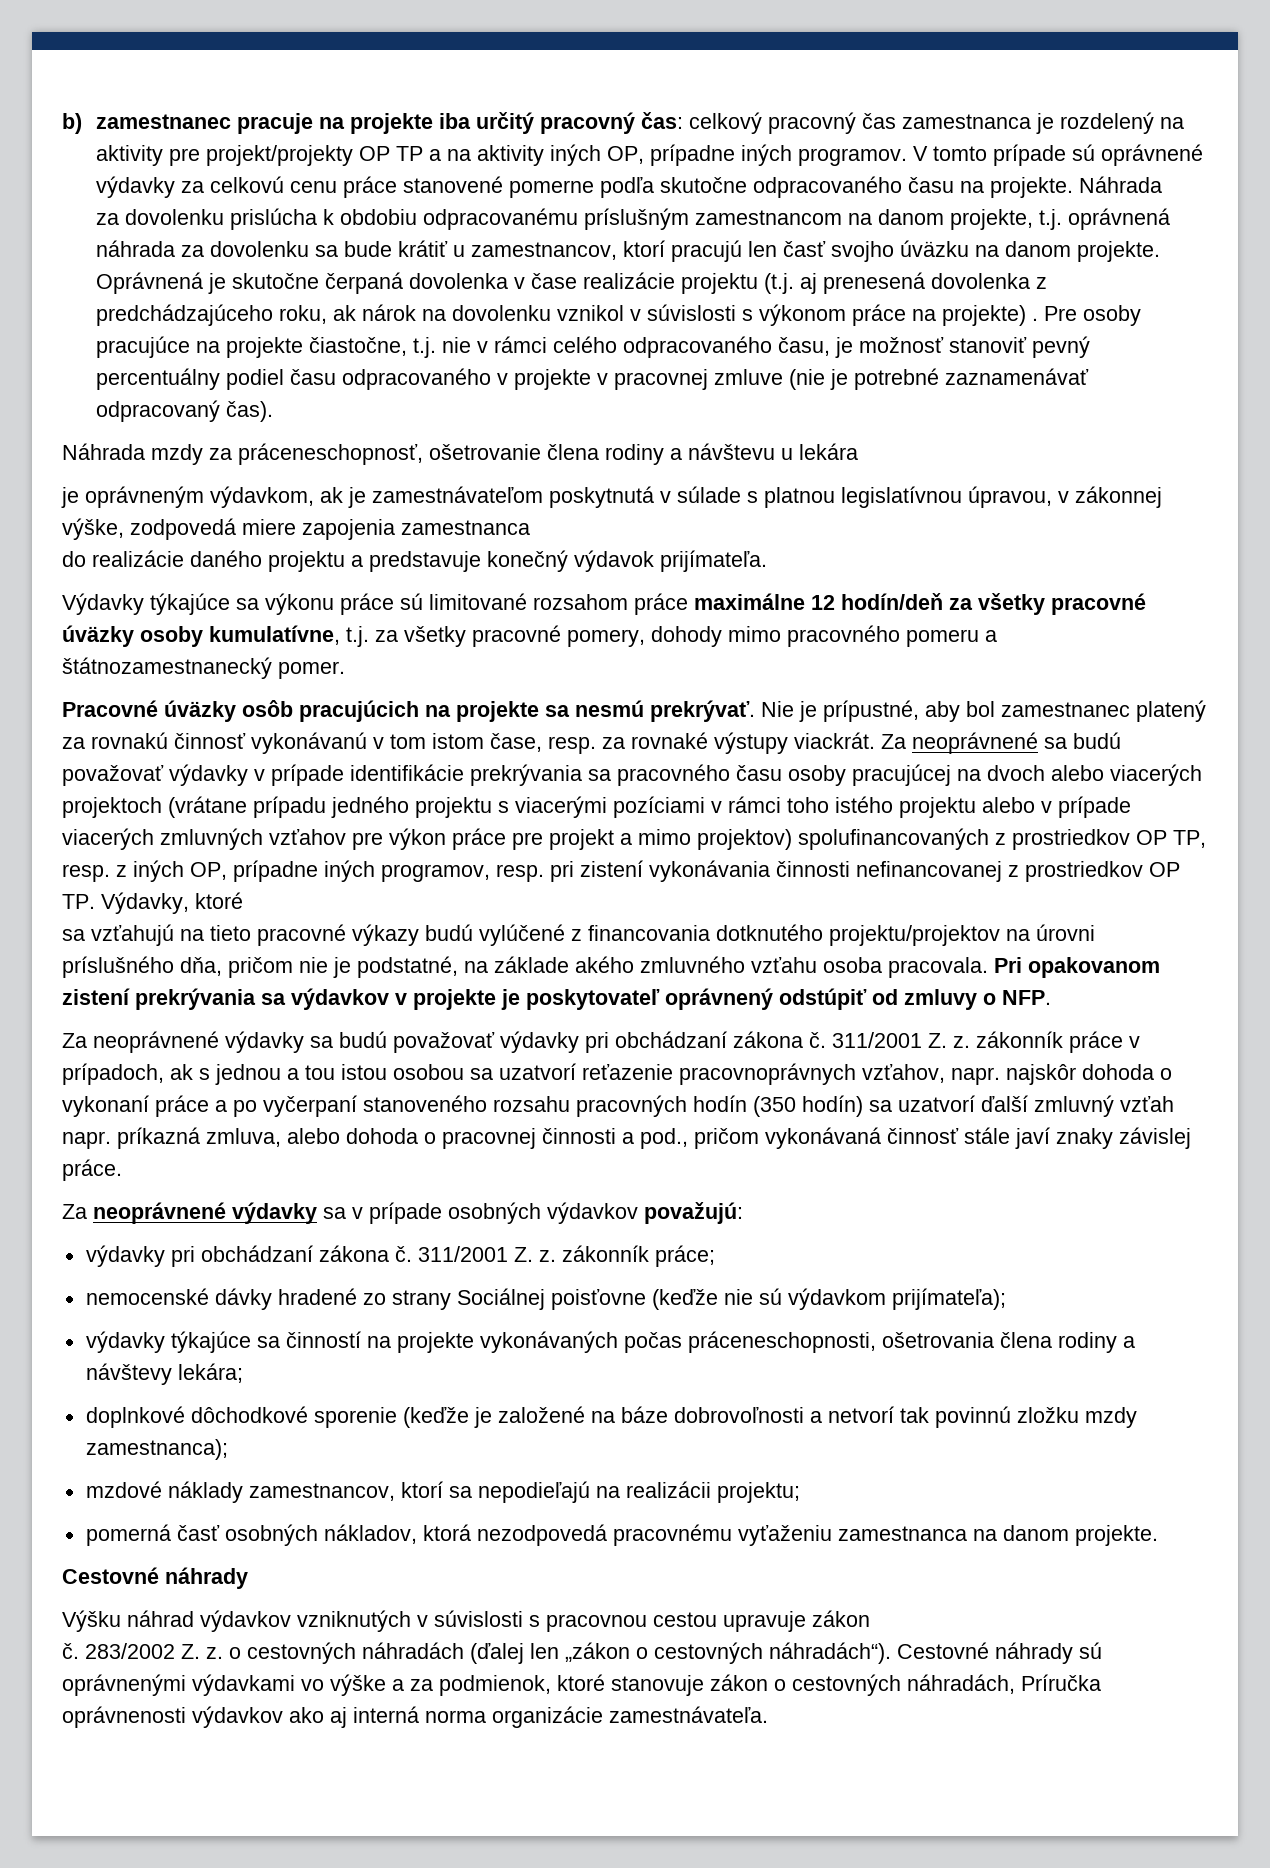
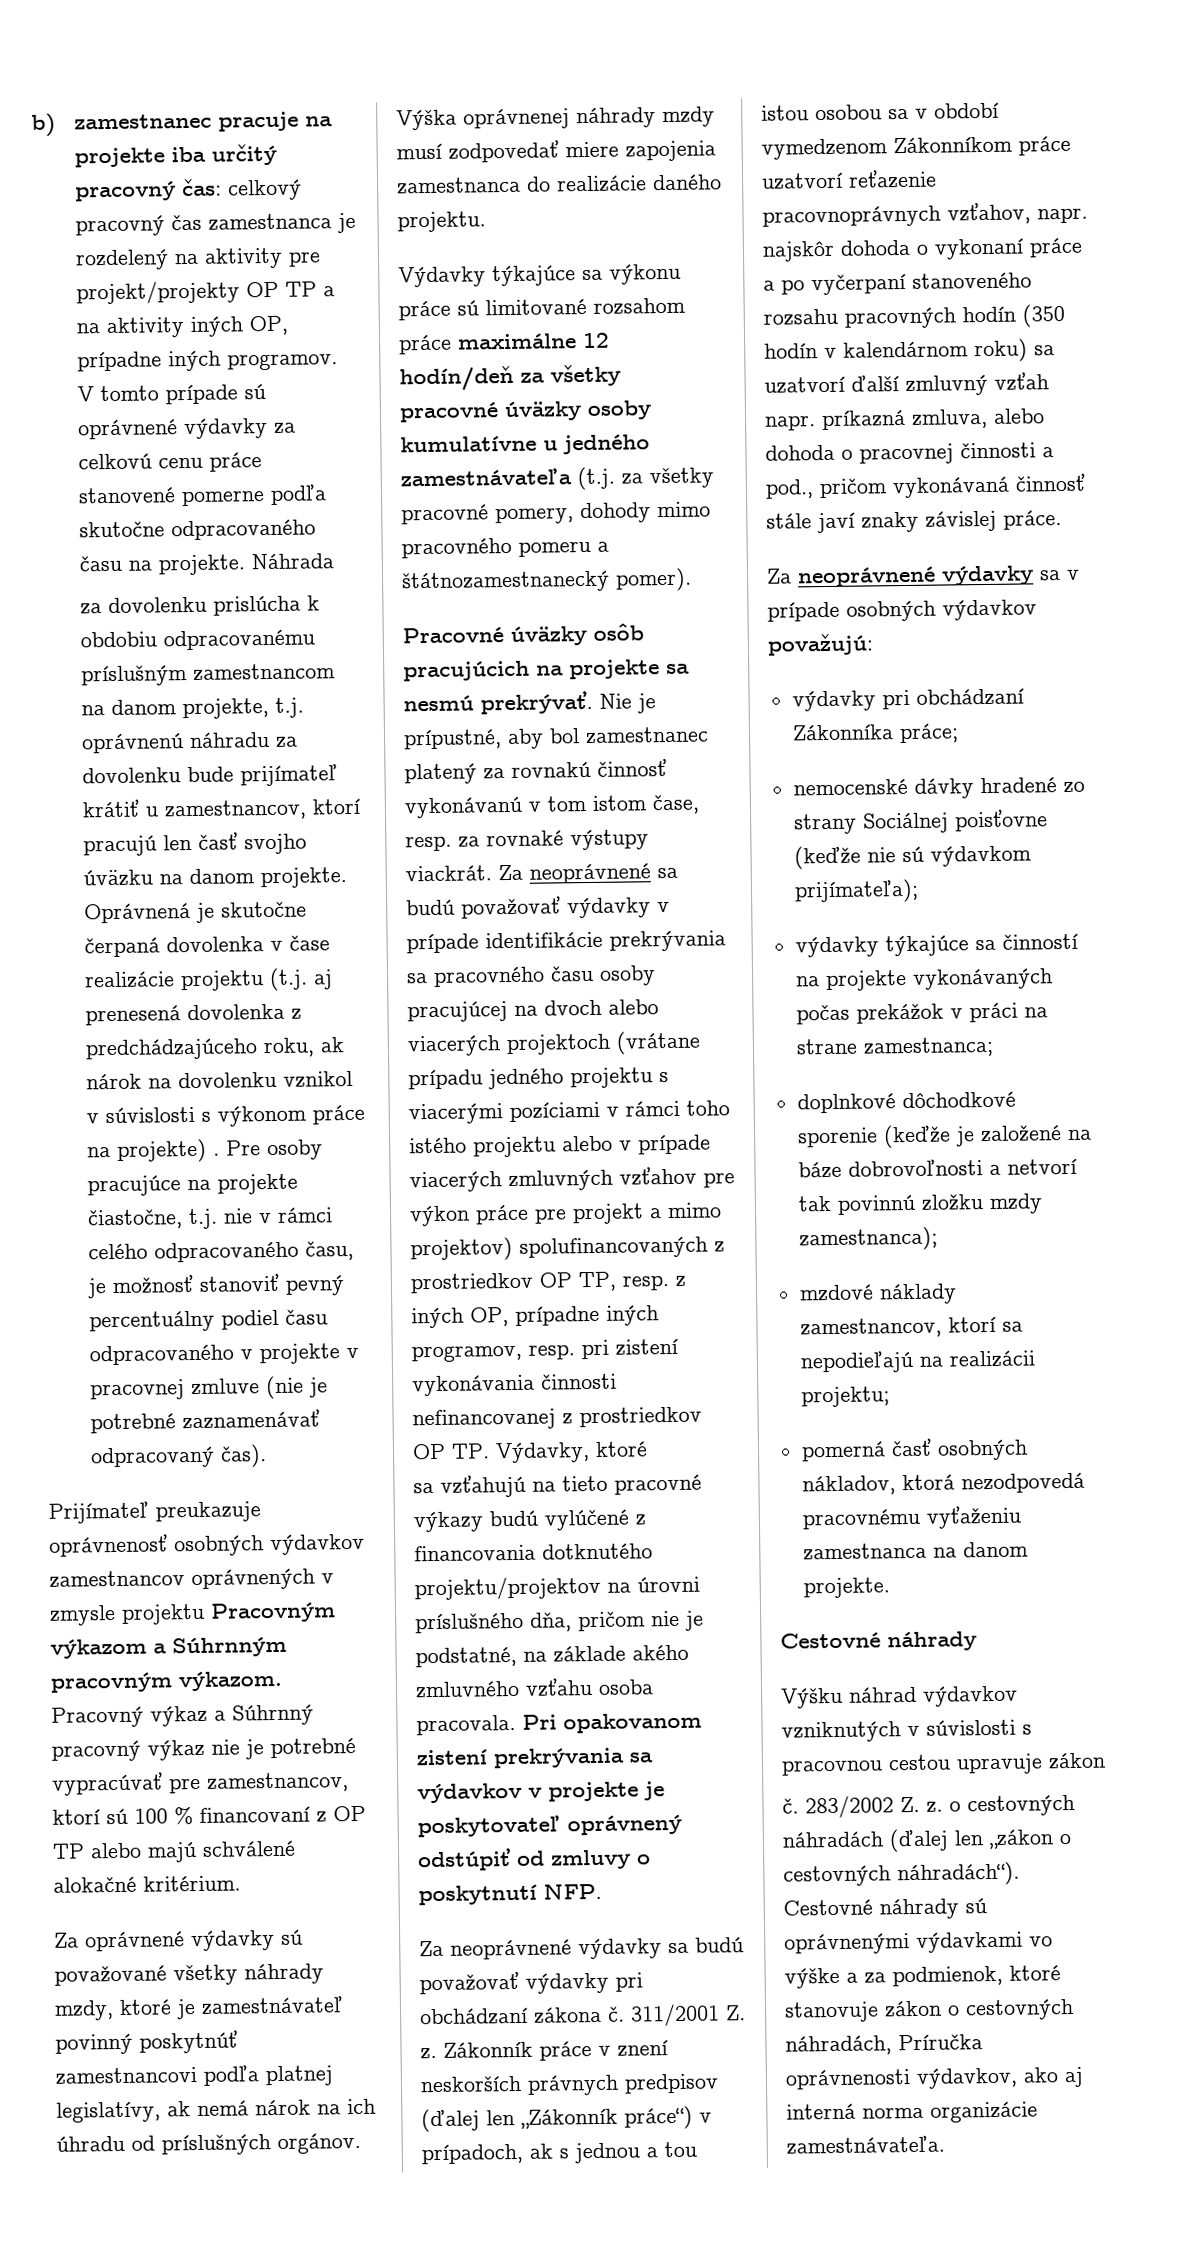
- za dovolenku prislúcha k obdobiu odpracovanému príslušným zamestnancom na danom projekte, t.j. oprávnená náhrada za dovolenku sa bude krátiť u zamestnancov, ktorí pracujú len časť svojho úväzku na danom projekte.
+ za dovolenku prislúcha k obdobiu odpracovanému príslušným zamestnancom na danom projekte, t.j. oprávnenú náhradu za dovolenku bude prijímateľ krátiť u zamestnancov, ktorí pracujú len časť svojho úväzku na danom projekte.
- Náhrada mzdy za práceneschopnosť, ošetrovanie člena rodiny a návštevu u lekára
- je oprávneným výdavkom, ak je zamestnávateľom poskytnutá v súlade s platnou legislatívnou úpravou, v zákonnej výške, zodpovedá miere zapojenia zamestnanca
- do realizácie daného projektu a predstavuje konečný výdavok prijímateľa.
+ Prijímateľ preukazuje oprávnenosť osobných výdavkov zamestnancov oprávnených v zmysle projektu Pracovným výkazom a Súhrnným pracovným výkazom. Pracovný výkaz a Súhrnný pracovný výkaz nie je potrebné vypracúvať pre zamestnancov, ktorí sú 100 % financovaní z OP TP alebo majú schválené alokačné kritérium.
+ Za oprávnené výdavky sú považované všetky náhrady mzdy, ktoré je zamestnávateľ povinný poskytnúť zamestnancovi podľa platnej legislatívy, ak nemá nárok na ich úhradu od príslušných orgánov. Výška oprávnenej náhrady mzdy musí zodpovedať miere zapojenia zamestnanca do realizácie daného projektu.
- Výdavky týkajúce sa výkonu práce sú limitované rozsahom práce maximálne 12 hodín/deň za všetky pracovné úväzky osoby kumulatívne, t.j. za všetky pracovné pomery, dohody mimo pracovného pomeru a štátnozamestnanecký pomer.
+ Výdavky týkajúce sa výkonu práce sú limitované rozsahom práce maximálne 12 hodín/deň za všetky pracovné úväzky osoby kumulatívne u jedného zamestnávateľa (t.j. za všetky pracovné pomery, dohody mimo pracovného pomeru a štátnozamestnanecký pomer).
- Pri opakovanom zistení prekrývania sa výdavkov v projekte je poskytovateľ oprávnený odstúpiť od zmluvy o NFP.
+ Pri opakovanom zistení prekrývania sa výdavkov v projekte je poskytovateľ oprávnený odstúpiť od zmluvy o poskytnutí NFP.
- 311/2001 Z. z. zákonník práce v prípadoch, ak s jednou a tou istou osobou sa uzatvorí reťazenie pracovnoprávnych vzťahov, napr. najskôr dohoda o vykonaní práce a po vyčerpaní stanoveného rozsahu pracovných hodín (350 hodín) sa uzatvorí ďalší zmluvný vzťah napr. príkazná zmluva, alebo dohoda o pracovnej činnosti a pod., pričom vykonávaná činnosť stále javí znaky závislej práce.
+ 311/2001 Z. z. Zákonník práce v znení neskorších právnych predpisov (ďalej len „Zákonník práce“) v prípadoch, ak s jednou a tou istou osobou sa v období vymedzenom Zákonníkom práce uzatvorí reťazenie pracovnoprávnych vzťahov, napr. najskôr dohoda o vykonaní práce a po vyčerpaní stanoveného rozsahu pracovných hodín (350 hodín v kalendárnom roku) sa uzatvorí ďalší zmluvný vzťah napr. príkazná zmluva, alebo dohoda o pracovnej činnosti a pod., pričom vykonávaná činnosť stále javí znaky závislej práce.
- výdavky pri obchádzaní zákona č. 311/2001 Z. z. zákonník práce;
+ výdavky pri obchádzaní Zákonníka práce;
- výdavky týkajúce sa činností na projekte vykonávaných počas práceneschopnosti, ošetrovania člena rodiny a návštevy lekára;
+ výdavky týkajúce sa činností na projekte vykonávaných počas prekážok v práci na strane zamestnanca;
- Cestovné náhrady sú oprávnenými výdavkami vo výške a za podmienok, ktoré stanovuje zákon o cestovných náhradách, Príručka oprávnenosti výdavkov ako aj interná norma organizácie zamestnávateľa.
+ Cestovné náhrady sú oprávnenými výdavkami vo výške a za podmienok, ktoré stanovuje zákon o cestovných náhradách, Príručka oprávnenosti výdavkov, ako aj interná norma organizácie zamestnávateľa.

